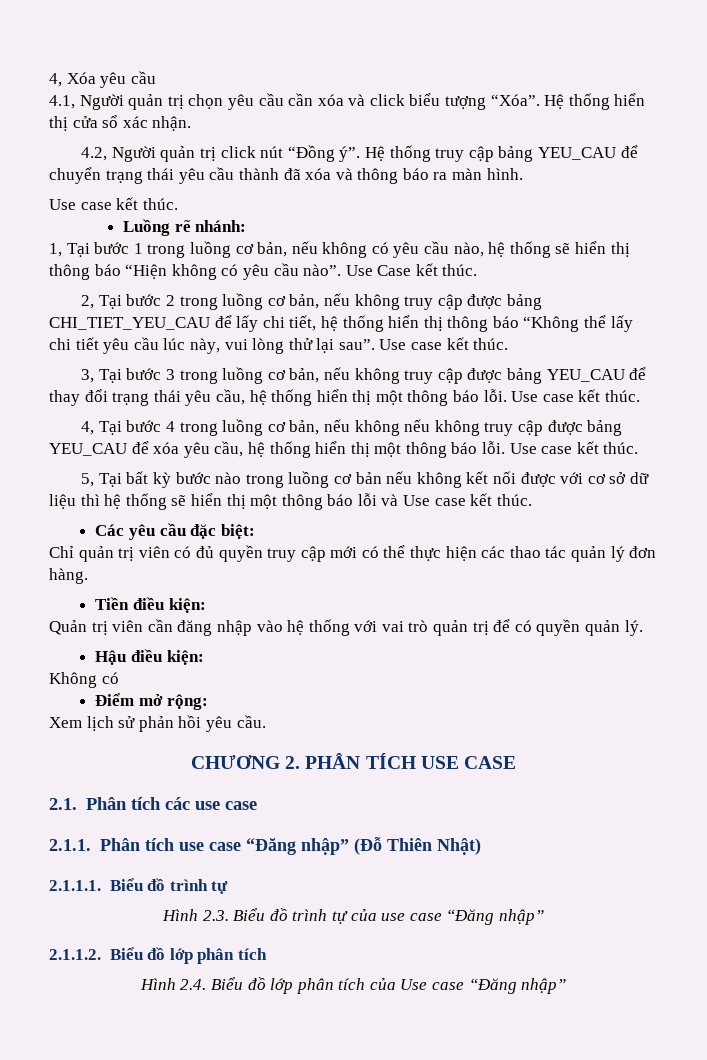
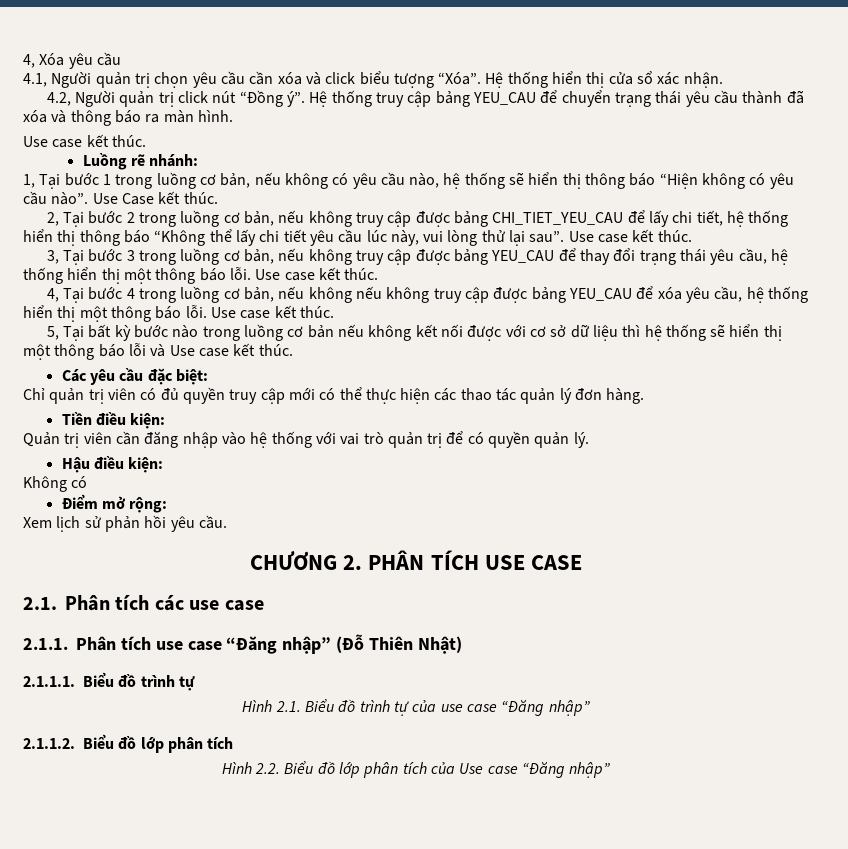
- Hình 2.3. Biểu đồ trình tự của use case “Đăng nhập”
+ Hình 2.1. Biểu đồ trình tự của use case “Đăng nhập”
- Hình 2.4. Biểu đồ lớp phân tích của Use case “Đăng nhập”
+ Hình 2.2. Biểu đồ lớp phân tích của Use case “Đăng nhập”

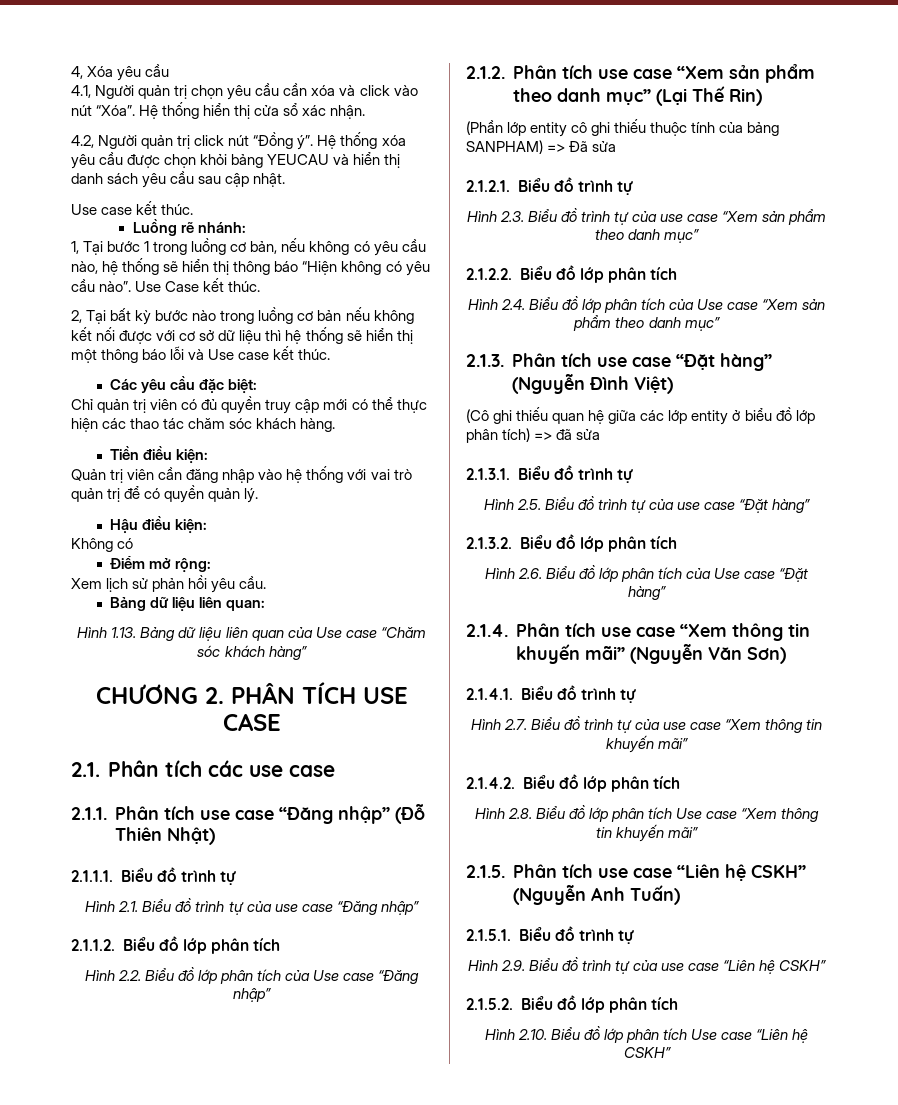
- 4.1, Người quản trị chọn yêu cầu cần xóa và click biểu tượng “Xóa”.
+ 4.1, Người quản trị chọn yêu cầu cần xóa và click vào nút “Xóa”.
- Hệ thống truy cập bảng YEU_CAU để chuyển trạng thái yêu cầu thành đã xóa và thông báo ra màn hình.
+ Hệ thống xóa yêu cầu được chọn khỏi bảng YEUCAU và hiển thị danh sách yêu cầu sau cập nhật.
- 2, Tại bước 2 trong luồng cơ bản, nếu không truy cập được bảng CHI_TIET_YEU_CAU để lấy chi tiết, hệ thống hiển thị thông báo “Không thể lấy chi tiết yêu cầu lúc này, vui lòng thử lại sau”. Use case kết thúc.
- 3, Tại bước 3 trong luồng cơ bản, nếu không truy cập được bảng YEU_CAU để thay đổi trạng thái yêu cầu, hệ thống hiển thị một thông báo lỗi. Use case kết thúc.
- 4, Tại bước 4 trong luồng cơ bản, nếu không nếu không truy cập được bảng YEU_CAU để xóa yêu cầu, hệ thống hiển thị một thông báo lỗi. Use case kết thúc.
- 5, Tại bất kỳ bước nào trong luồng cơ bản nếu không kết nối được với cơ sở dữ liệu thì hệ thống sẽ hiển thị một thông báo lỗi và Use case kết thúc.
+ 2, Tại bất kỳ bước nào trong luồng cơ bản nếu không kết nối được với cơ sở dữ liệu thì hệ thống sẽ hiển thị một thông báo lỗi và Use case kết thúc.
- Chỉ quản trị viên có đủ quyền truy cập mới có thể thực hiện các thao tác quản lý đơn hàng.
+ Chỉ quản trị viên có đủ quyền truy cập mới có thể thực hiện các thao tác chăm sóc khách hàng.
+ Bảng dữ liệu liên quan:
+ Hình 1.13. Bảng dữ liệu liên quan của Use case “Chăm sóc khách hàng”
+ 2.1.2. Phân tích use case “Xem sản phẩm theo danh mục” (Lại Thế Rin)
+ (Phần lớp entity cô ghi thiếu thuộc tính của bảng SANPHAM) => Đã sửa
+ 2.1.2.1. Biểu đồ trình tự
+ Hình 2.3. Biểu đồ trình tự của use case “Xem sản phẩm theo danh mục”
+ 2.1.2.2. Biểu đồ lớp phân tích
+ Hình 2.4. Biểu đồ lớp phân tích của Use case “Xem sản phẩm theo danh mục”
+ 2.1.3. Phân tích use case “Đặt hàng” (Nguyễn Đình Việt)
+ (Cô ghi thiếu quan hệ giữa các lớp entity ở biểu đồ lớp phân tích) => đã sửa
+ 2.1.3.1. Biểu đồ trình tự
+ Hình 2.5. Biểu đồ trình tự của use case “Đặt hàng”
+ 2.1.3.2. Biểu đồ lớp phân tích
+ Hình 2.6. Biểu đồ lớp phân tích của Use case “Đặt hàng”
+ 2.1.4. Phân tích use case “Xem thông tin khuyến mãi” (Nguyễn Văn Sơn)
+ 2.1.4.1. Biểu đồ trình tự
+ Hình 2.7. Biểu đồ trình tự của use case “Xem thông tin khuyến mãi”
+ 2.1.4.2. Biểu đồ lớp phân tích
+ Hình 2.8. Biểu đồ lớp phân tích Use case “Xem thông tin khuyến mãi”
+ 2.1.5. Phân tích use case “Liên hệ CSKH” (Nguyễn Anh Tuấn)
+ 2.1.5.1. Biểu đồ trình tự
+ Hình 2.9. Biểu đồ trình tự của use case “Liên hệ CSKH”
+ 2.1.5.2. Biểu đồ lớp phân tích
+ Hình 2.10. Biểu đồ lớp phân tích Use case “Liên hệ CSKH”

